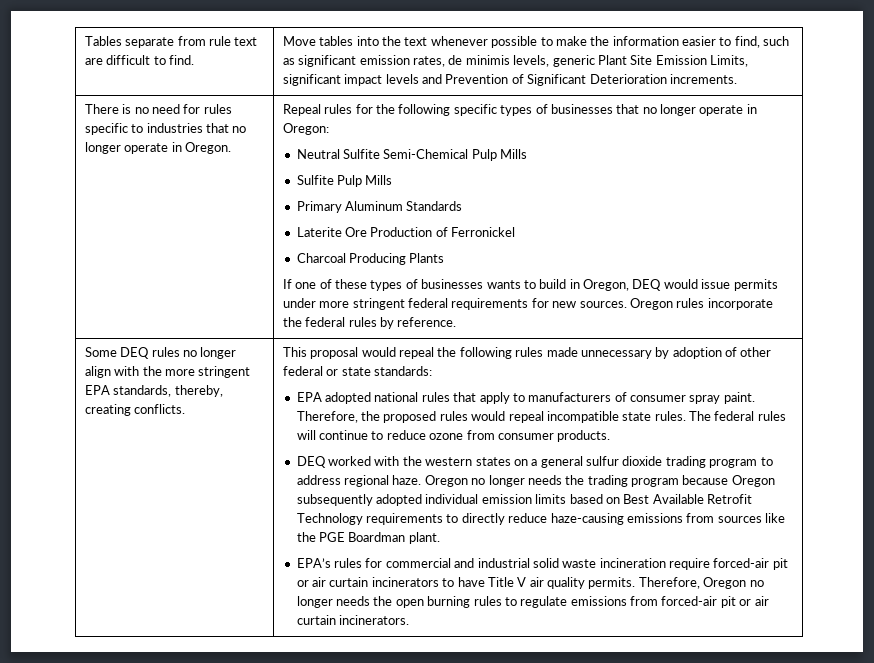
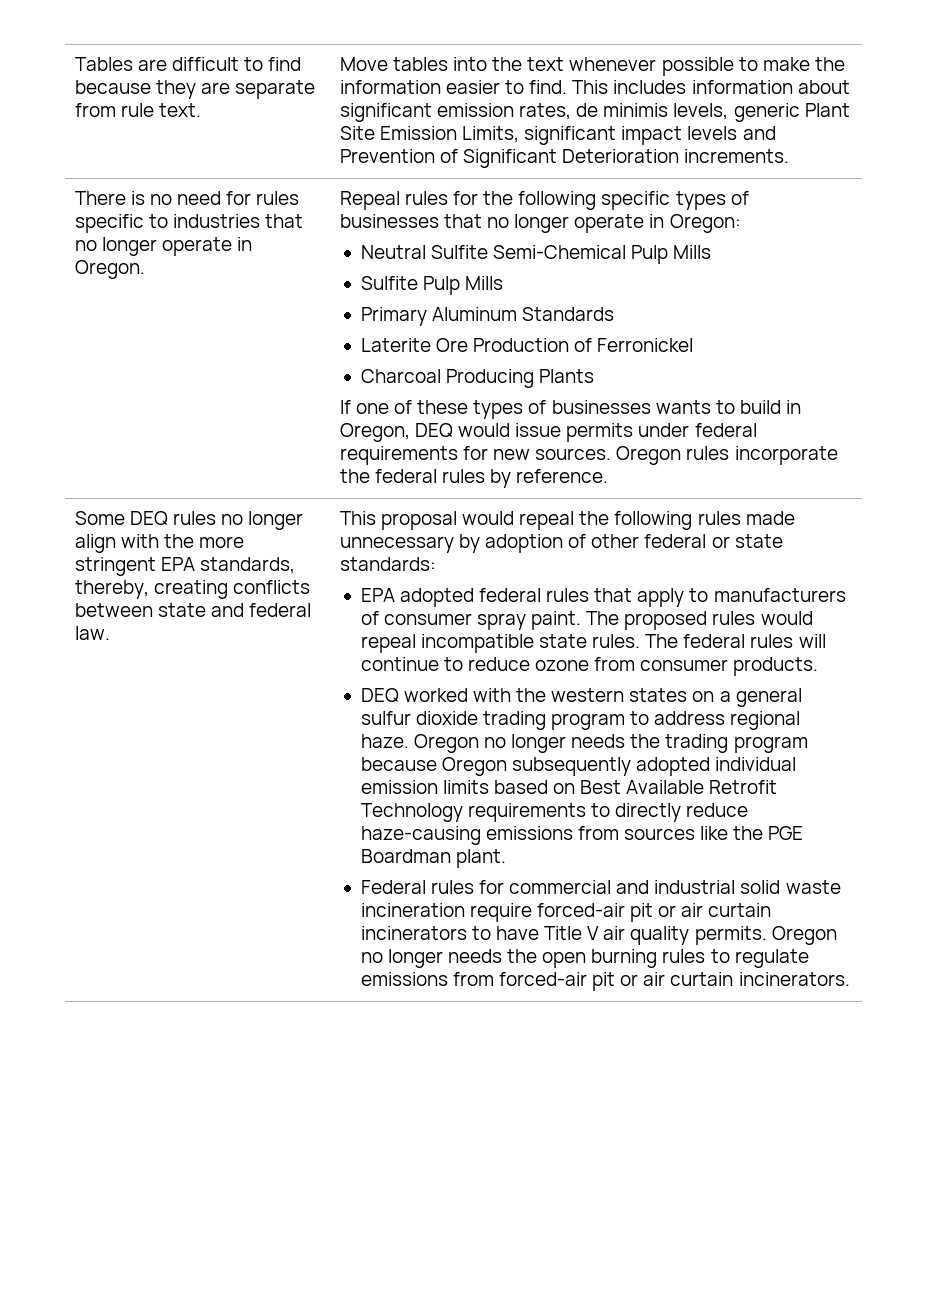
- Tables separate from rule text are difficult to find.
+ Tables are difficult to find because they are separate from rule text.
- Move tables into the text whenever possible to make the information easier to find, such as significant emission rates, de minimis levels, generic Plant Site Emission Limits, significant impact levels and Prevention of Significant Deterioration increments.
+ Move tables into the text whenever possible to make the information easier to find. This includes information about significant emission rates, de minimis levels, generic Plant Site Emission Limits, significant impact levels and Prevention of Significant Deterioration increments.
- If one of these types of businesses wants to build in Oregon, DEQ would issue permits under more stringent federal requirements for new sources.
+ If one of these types of businesses wants to build in Oregon, DEQ would issue permits under federal requirements for new sources.
- Some DEQ rules no longer align with the more stringent EPA standards, thereby, creating conflicts.
+ Some DEQ rules no longer align with the more stringent EPA standards, thereby, creating conflicts between state and federal law.
- EPA adopted national rules that apply to manufacturers of consumer spray paint.
+ EPA adopted federal rules that apply to manufacturers of consumer spray paint.
- Therefore, the proposed rules would repeal incompatible state rules.
+ The proposed rules would repeal incompatible state rules.
- EPA’s rules for commercial and industrial solid waste incineration require forced-air pit or air curtain incinerators to have Title V air quality permits.
+ Federal rules for commercial and industrial solid waste incineration require forced-air pit or air curtain incinerators to have Title V air quality permits.
- Therefore, Oregon no longer needs the open burning rules to regulate emissions from forced-air pit or air curtain incinerators.
+ Oregon no longer needs the open burning rules to regulate emissions from forced-air pit or air curtain incinerators.

